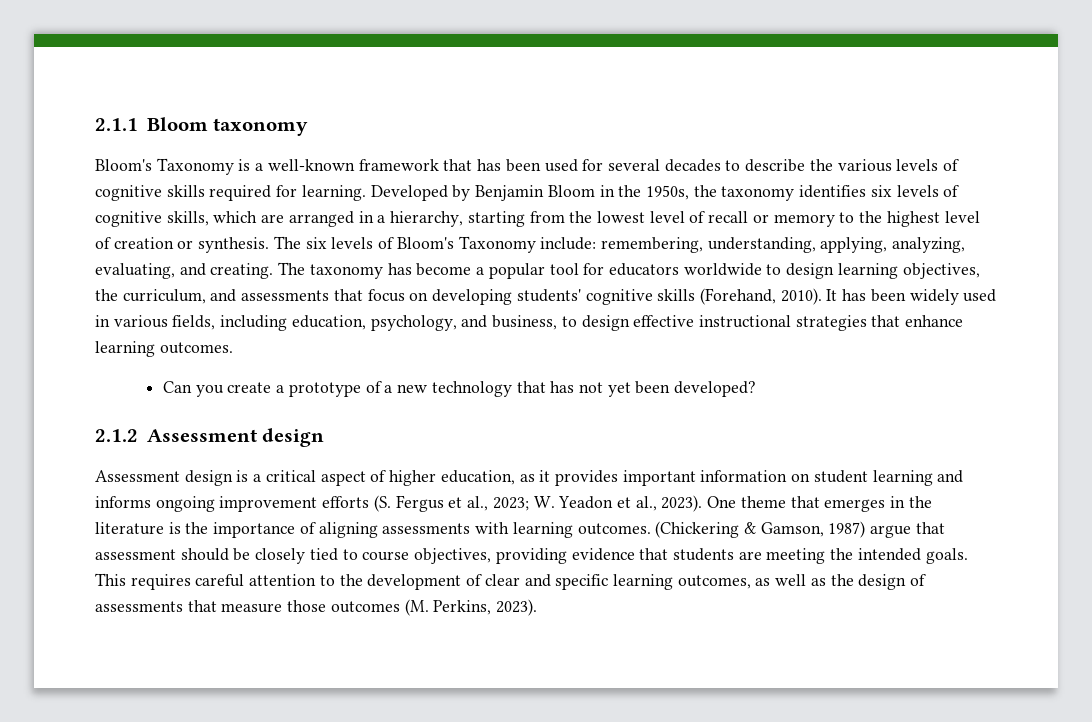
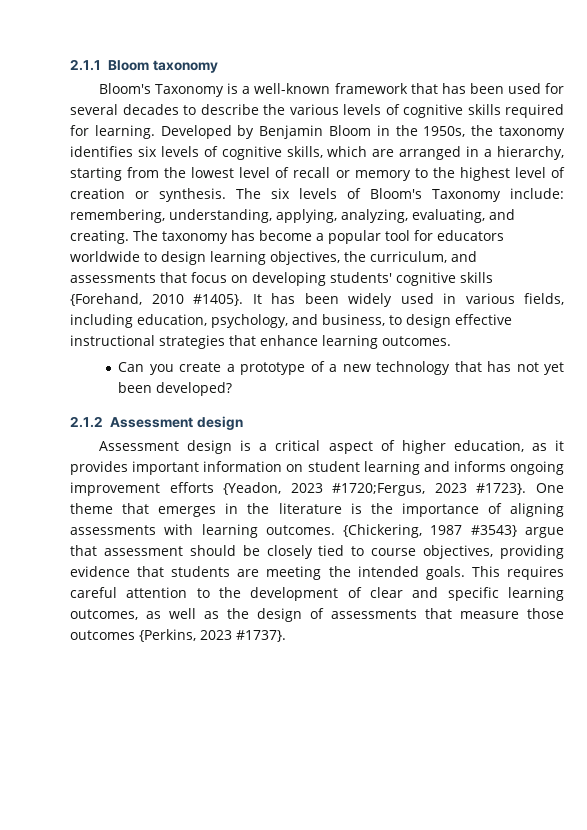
- The taxonomy has become a popular tool for educators worldwide to design learning objectives, the curriculum, and assessments that focus on developing students' cognitive skills (Forehand, 2010).
+ The taxonomy has become a popular tool for educators worldwide to design learning objectives, the curriculum, and assessments that focus on developing students' cognitive skills {Forehand, 2010 #1405}.
- Assessment design is a critical aspect of higher education, as it provides important information on student learning and informs ongoing improvement efforts (S. Fergus et al., 2023; W. Yeadon et al., 2023).
+ Assessment design is a critical aspect of higher education, as it provides important information on student learning and informs ongoing improvement efforts {Yeadon, 2023 #1720;Fergus, 2023 #1723}.
- (Chickering & Gamson, 1987) argue that assessment should be closely tied to course objectives, providing evidence that students are meeting the intended goals.
+ {Chickering, 1987 #3543} argue that assessment should be closely tied to course objectives, providing evidence that students are meeting the intended goals.
- This requires careful attention to the development of clear and specific learning outcomes, as well as the design of assessments that measure those outcomes (M. Perkins, 2023).
+ This requires careful attention to the development of clear and specific learning outcomes, as well as the design of assessments that measure those outcomes {Perkins, 2023 #1737}.

